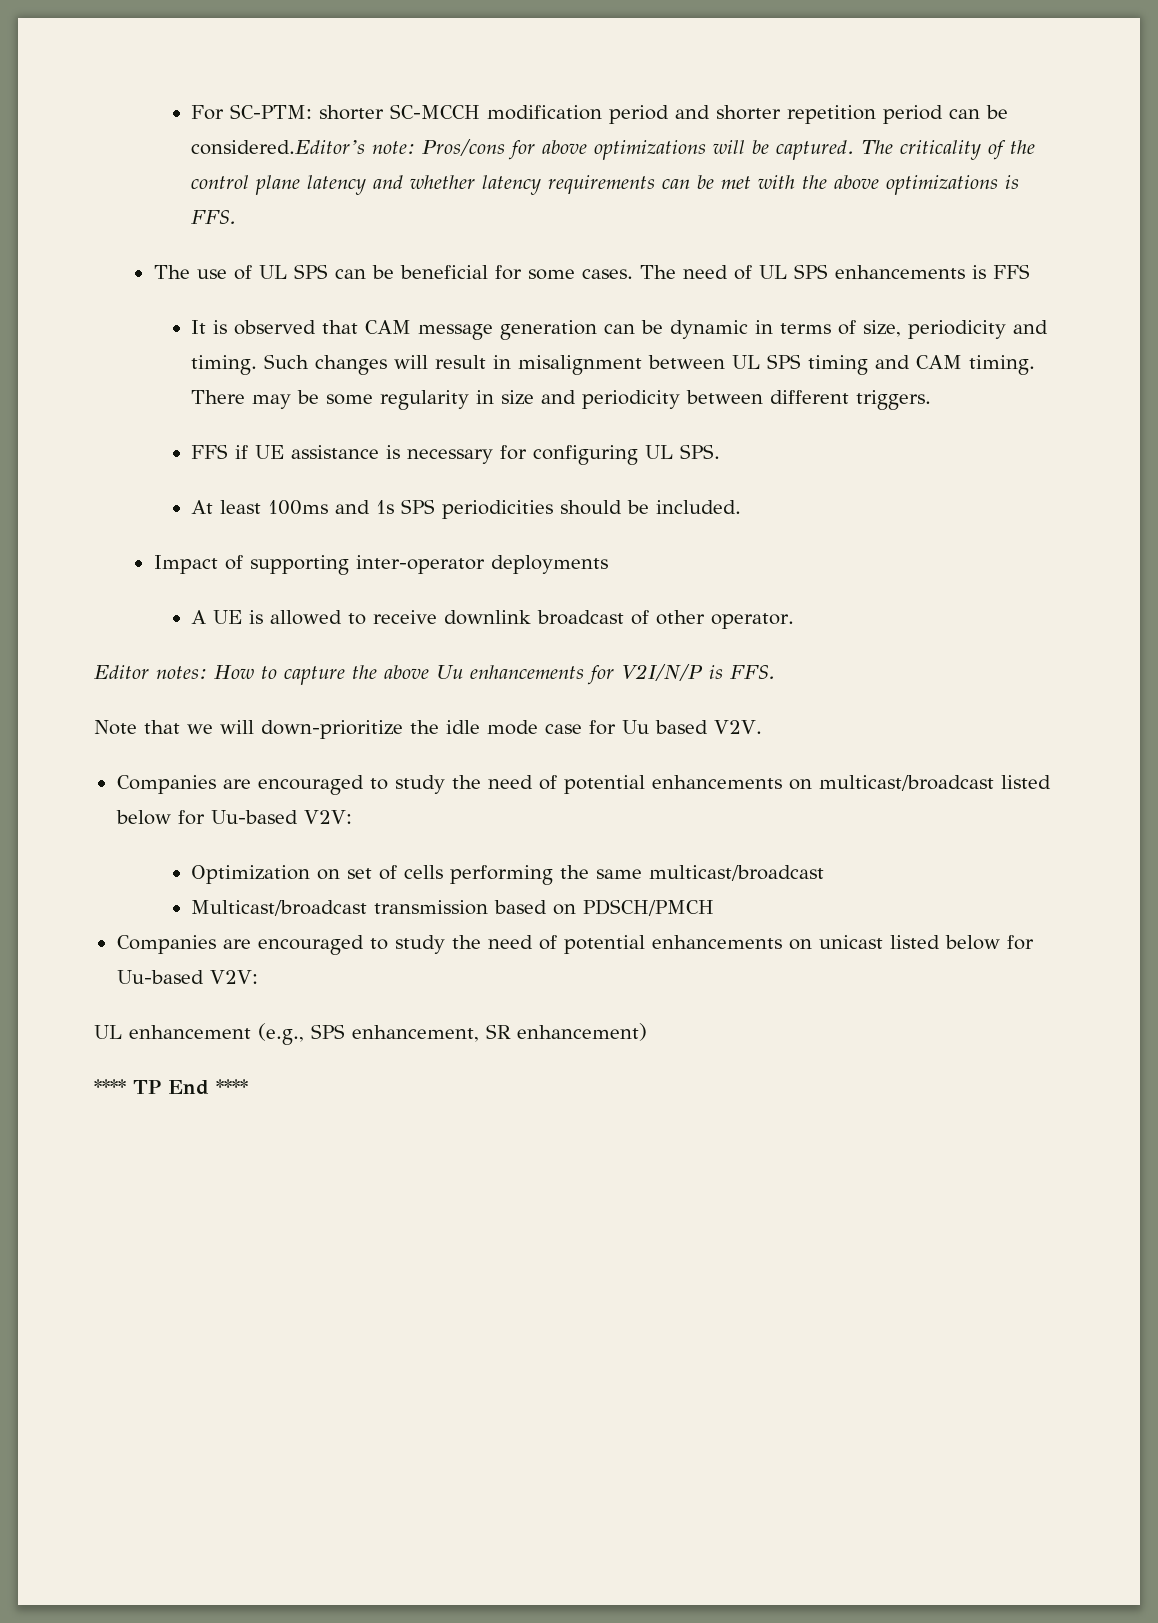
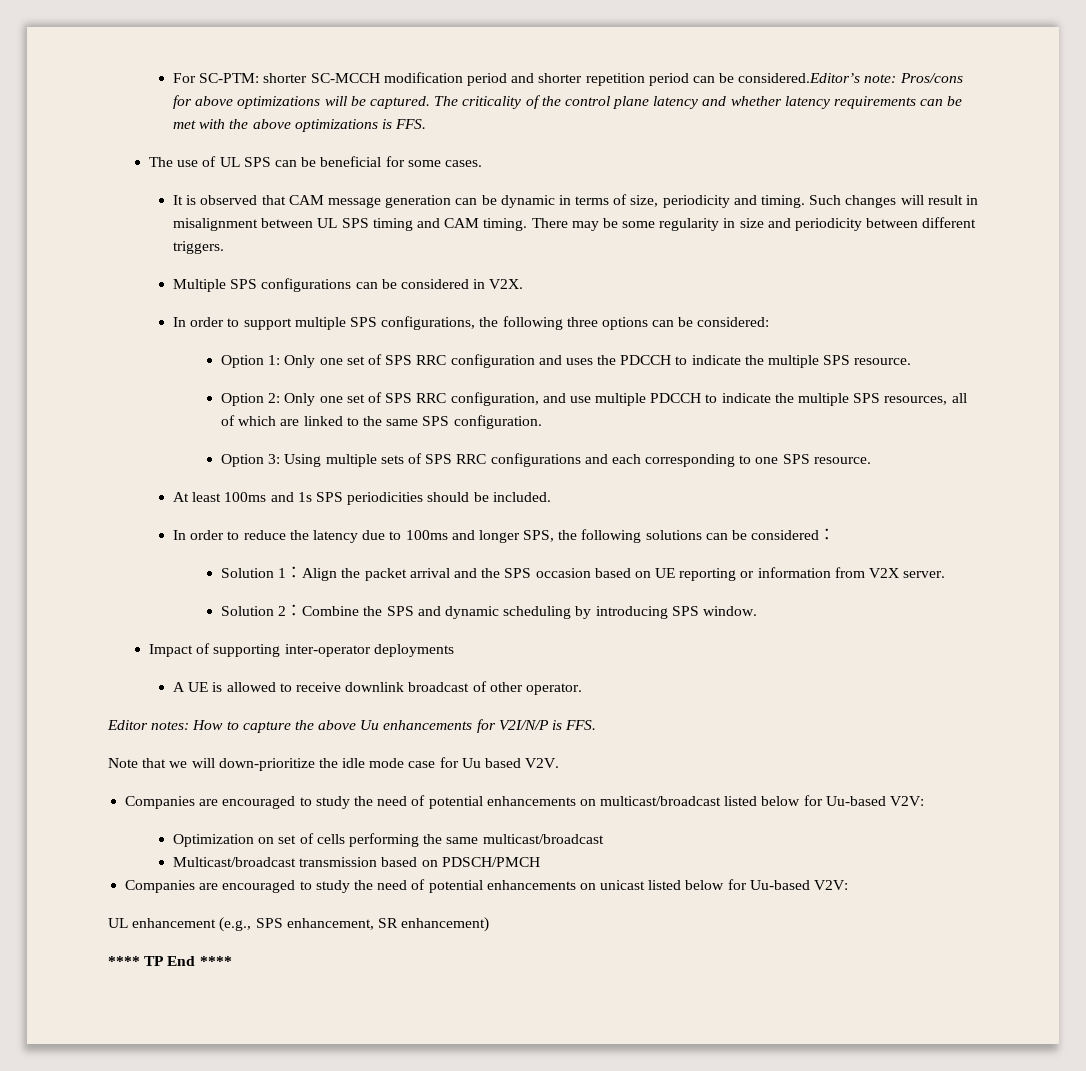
- The need of UL SPS enhancements is FFS
- FFS if UE assistance is necessary for configuring UL SPS.
+ Multiple SPS configurations can be considered in V2X.
+ In order to support multiple SPS configurations, the following three options can be considered:
+ Option 1: Only one set of SPS RRC configuration and uses the PDCCH to indicate the multiple SPS resource.
+ Option 2: Only one set of SPS RRC configuration, and use multiple PDCCH to indicate the multiple SPS resources, all of which are linked to the same SPS configuration.
+ Option 3: Using multiple sets of SPS RRC configurations and each corresponding to one SPS resource.
+ In order to reduce the latency due to 100ms and longer SPS, the following solutions can be considered：
+ Solution 1：Align the packet arrival and the SPS occasion based on UE reporting or information from V2X server.
+ Solution 2：Combine the SPS and dynamic scheduling by introducing SPS window.

